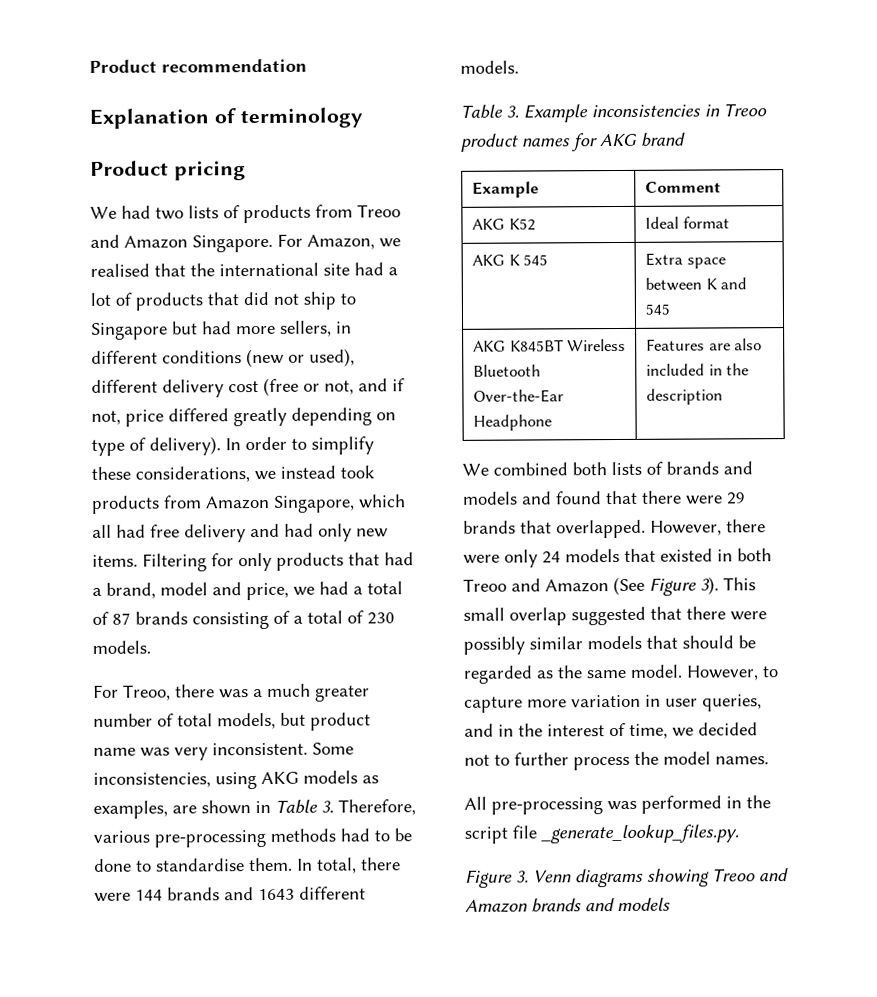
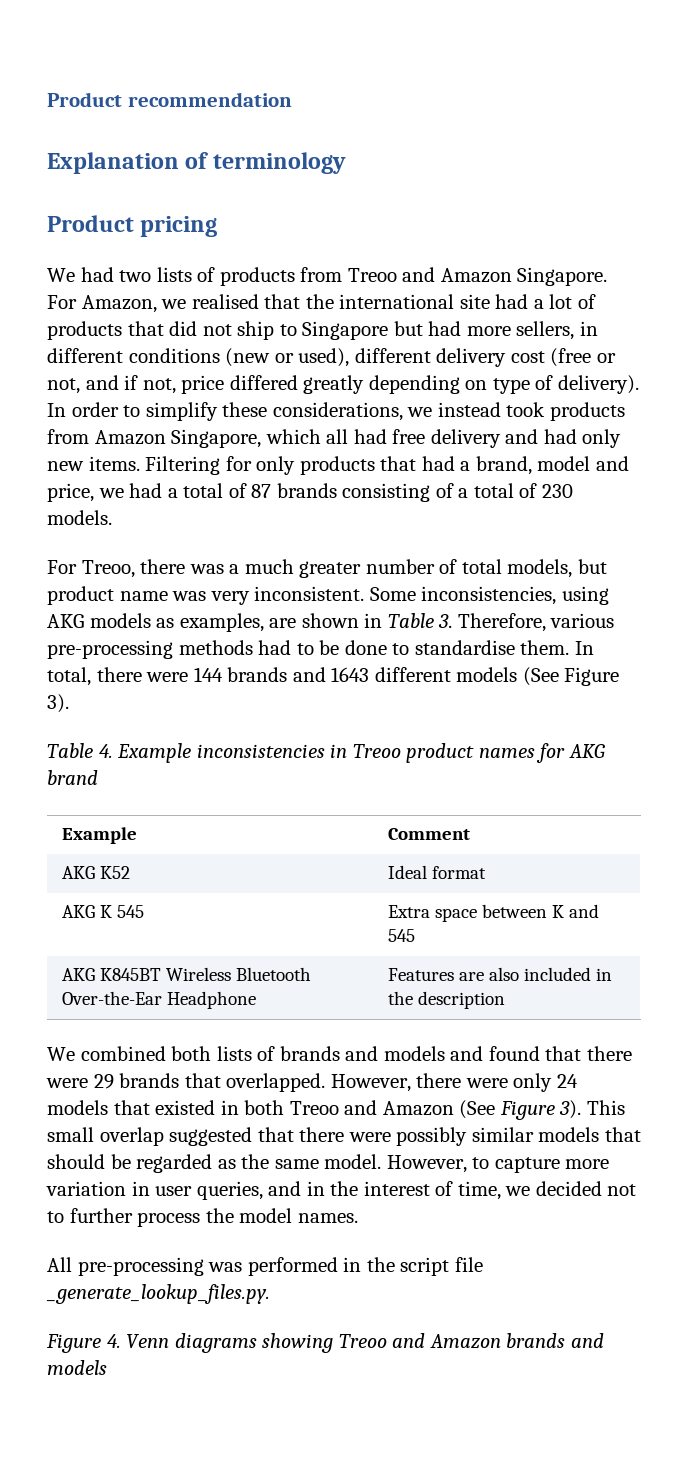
- In total, there were 144 brands and 1643 different models.
- Table 3. Example inconsistencies in Treoo product names for AKG brand
+ In total, there were 144 brands and 1643 different models (See Figure 3).
+ Table 4. Example inconsistencies in Treoo product names for AKG brand
- Figure 3. Venn diagrams showing Treoo and Amazon brands and models
+ Figure 4. Venn diagrams showing Treoo and Amazon brands and models

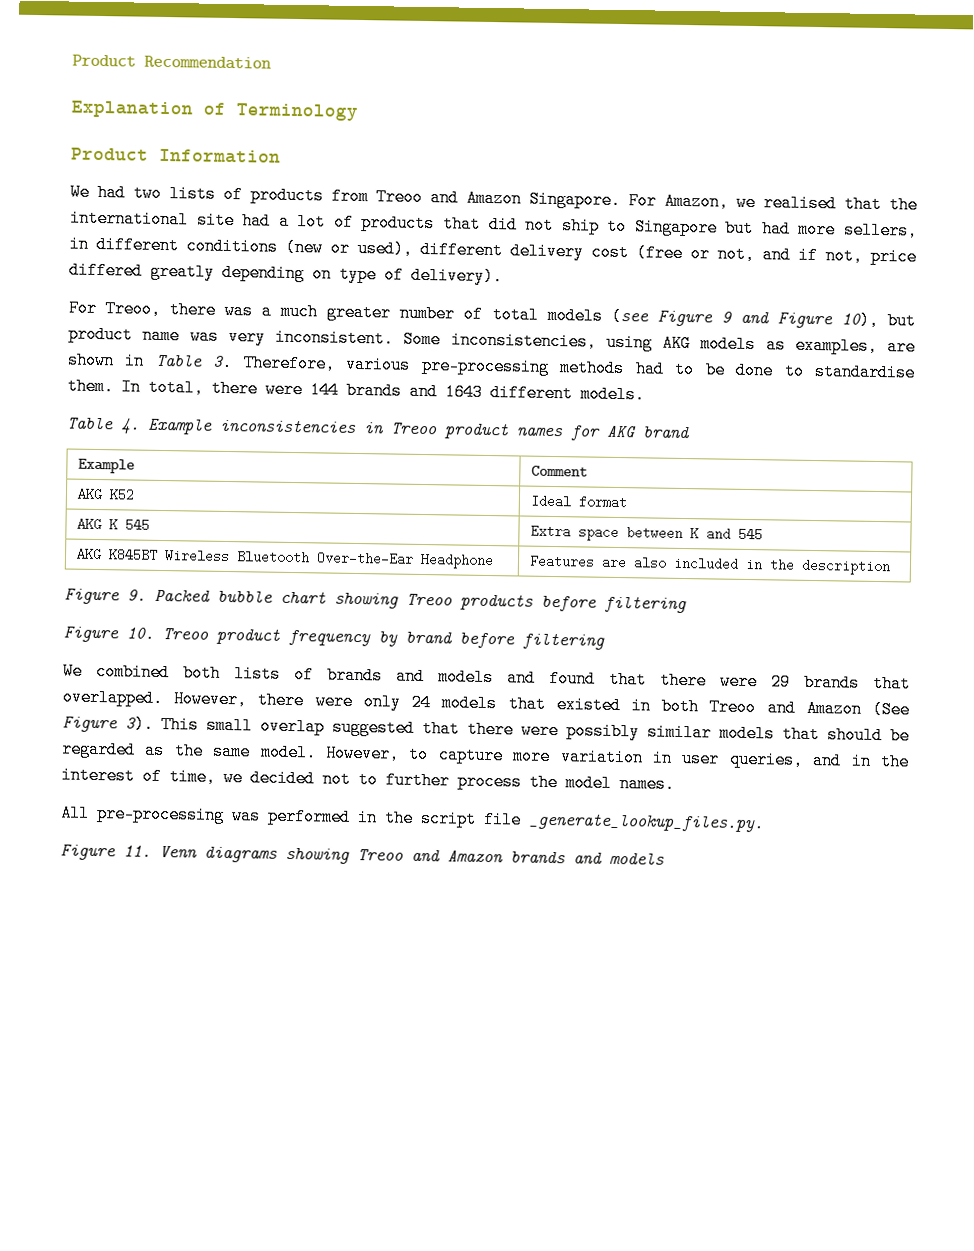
- Product recommendation
+ Product Recommendation
- Explanation of terminology
- Product pricing
+ Explanation of Terminology
+ Product Information
- In order to simplify these considerations, we instead took products from Amazon Singapore, which all had free delivery and had only new items. Filtering for only products that had a brand, model and price, we had a total of 87 brands consisting of a total of 230 models.
- For Treoo, there was a much greater number of total models, but product name was very inconsistent.
+ For Treoo, there was a much greater number of total models (see Figure 9 and Figure 10), but product name was very inconsistent.
- In total, there were 144 brands and 1643 different models (See Figure 3).
+ In total, there were 144 brands and 1643 different models.
+ Figure 9. Packed bubble chart showing Treoo products before filtering
+ Figure 10. Treoo product frequency by brand before filtering
- Figure 4. Venn diagrams showing Treoo and Amazon brands and models
+ Figure 11. Venn diagrams showing Treoo and Amazon brands and models

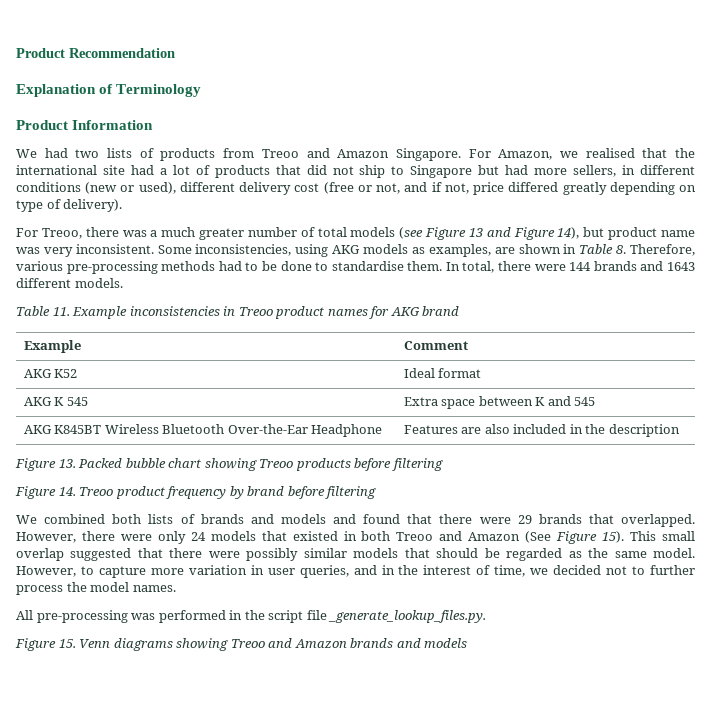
- For Treoo, there was a much greater number of total models (see Figure 9 and Figure 10), but product name was very inconsistent.
+ For Treoo, there was a much greater number of total models (see Figure 13 and Figure 14), but product name was very inconsistent.
- Some inconsistencies, using AKG models as examples, are shown in Table 3. Therefore, various pre-processing methods had to be done to standardise them.
+ Some inconsistencies, using AKG models as examples, are shown in Table 8. Therefore, various pre-processing methods had to be done to standardise them.
- Table 4. Example inconsistencies in Treoo product names for AKG brand
+ Table 11. Example inconsistencies in Treoo product names for AKG brand
- Figure 9. Packed bubble chart showing Treoo products before filtering
+ Figure 13. Packed bubble chart showing Treoo products before filtering
- Figure 10. Treoo product frequency by brand before filtering
+ Figure 14. Treoo product frequency by brand before filtering
- However, there were only 24 models that existed in both Treoo and Amazon (See Figure 3).
+ However, there were only 24 models that existed in both Treoo and Amazon (See Figure 15).
- Figure 11. Venn diagrams showing Treoo and Amazon brands and models
+ Figure 15. Venn diagrams showing Treoo and Amazon brands and models

